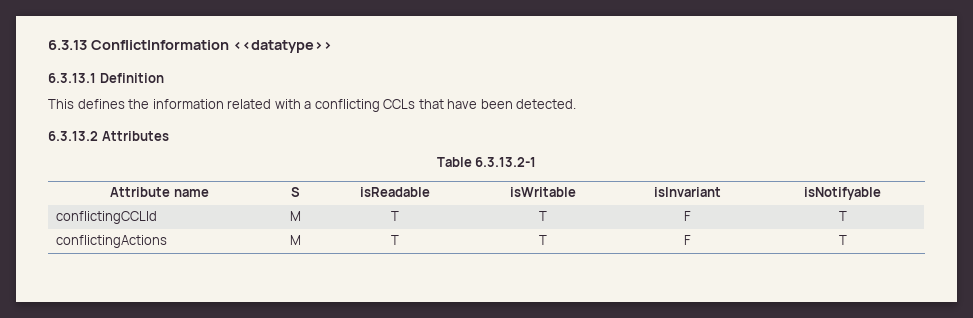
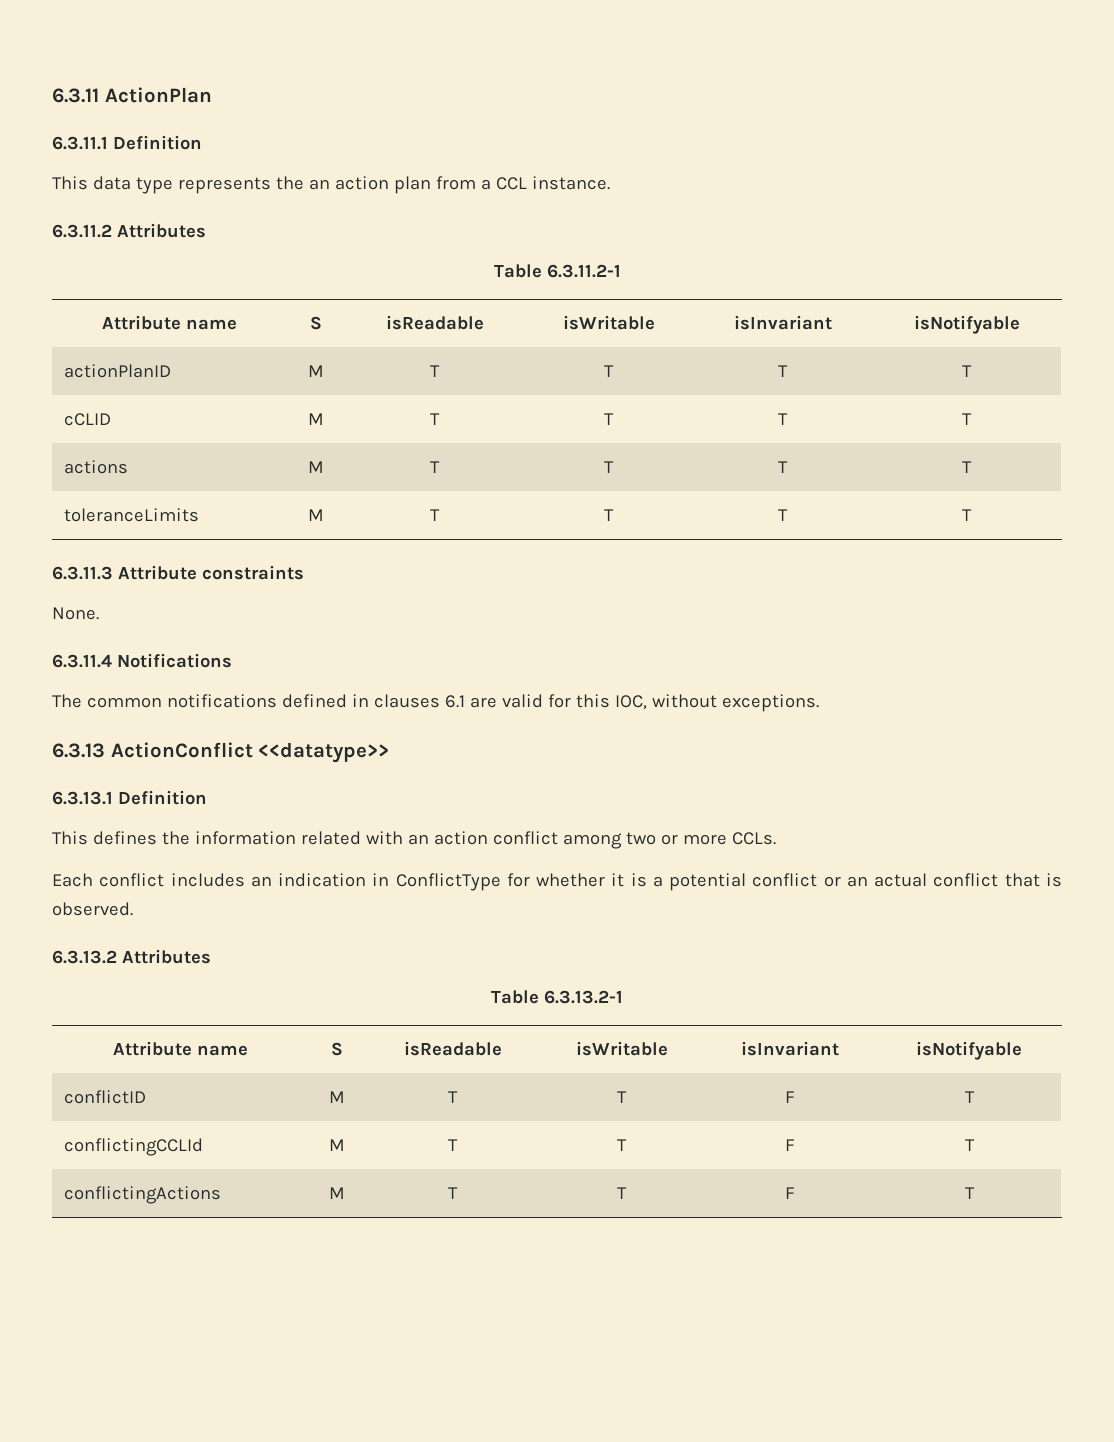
- 6.3.13 ConflictInformation <<datatype>>
+ 6.3.11 ActionPlan
+ 6.3.11.1 Definition
+ This data type represents the an action plan from a CCL instance.
+ 6.3.11.2 Attributes
+ Table 6.3.11.2-1
+ Attribute name | S | isReadable | isWritable | isInvariant | isNotifyable
+ actionPlanID | M | T | T | T | T
+ cCLID | M | T | T | T | T
+ actions | M | T | T | T | T
+ toleranceLimits | M | T | T | T | T
+ 6.3.11.3 Attribute constraints
+ None.
+ 6.3.11.4 Notifications
+ The common notifications defined in clauses 6.1 are valid for this IOC, without exceptions.
+ 6.3.13 ActionConflict <<datatype>>
- This defines the information related with a conflicting CCLs that have been detected.
+ This defines the information related with an action conflict among two or more CCLs.
+ Each conflict includes an indication in ConflictType for whether it is a potential conflict or an actual conflict that is observed.
+ conflictID | M | T | T | F | T

